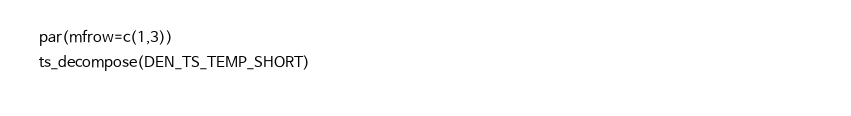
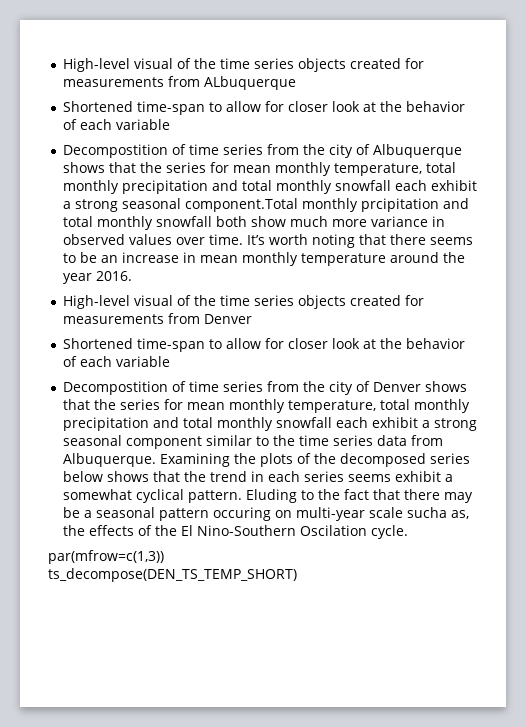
+ High-level visual of the time series objects created for measurements from ALbuquerque
+ Shortened time-span to allow for closer look at the behavior of each variable
+ Decompostition of time series from the city of Albuquerque shows that the series for mean monthly temperature, total monthly precipitation and total monthly snowfall each exhibit a strong seasonal component.Total monthly prcipitation and total monthly snowfall both show much more variance in observed values over time. It’s worth noting that there seems to be an increase in mean monthly temperature around the year 2016.
+ High-level visual of the time series objects created for measurements from Denver
+ Shortened time-span to allow for closer look at the behavior of each variable
+ Decompostition of time series from the city of Denver shows that the series for mean monthly temperature, total monthly precipitation and total monthly snowfall each exhibit a strong seasonal component similar to the time series data from Albuquerque. Examining the plots of the decomposed series below shows that the trend in each series seems exhibit a somewhat cyclical pattern. Eluding to the fact that there may be a seasonal pattern occuring on multi-year scale sucha as, the effects of the El Nino-Southern Oscilation cycle.

